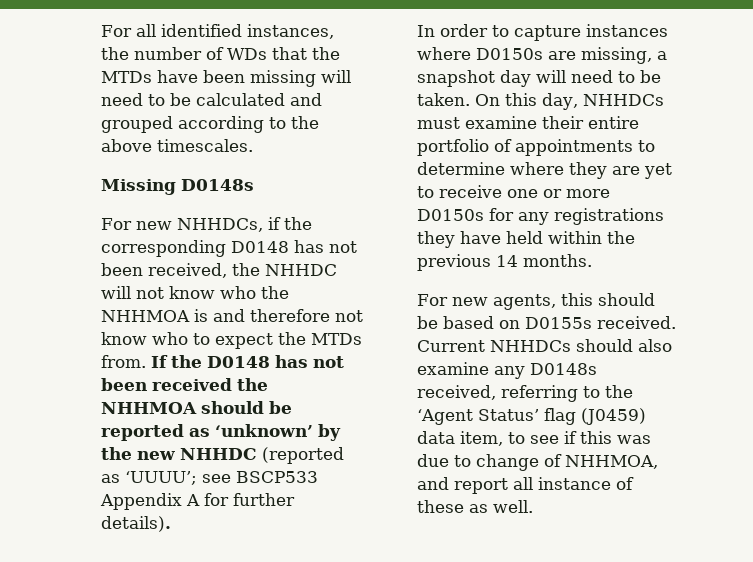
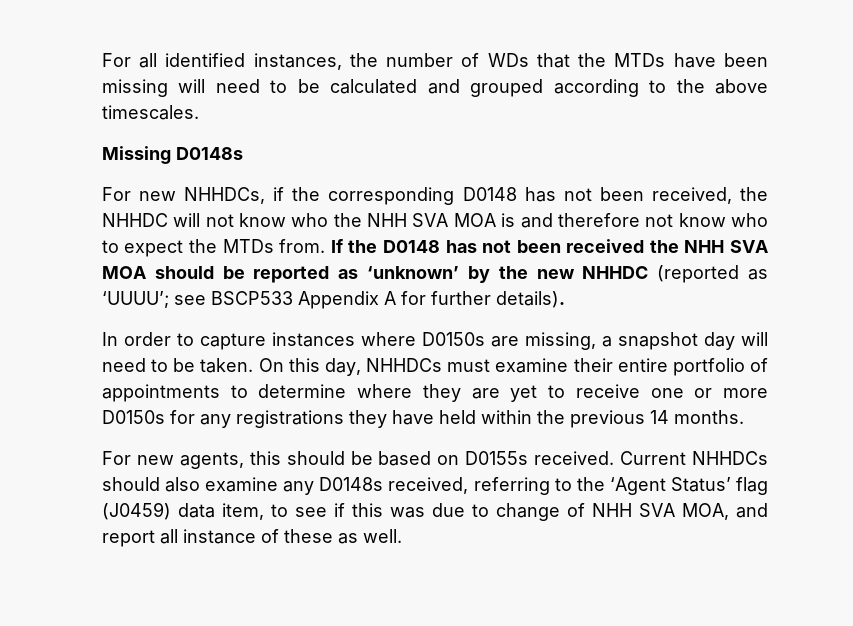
- For new NHHDCs, if the corresponding D0148 has not been received, the NHHDC will not know who the NHHMOA is and therefore not know who to expect the MTDs from.
+ For new NHHDCs, if the corresponding D0148 has not been received, the NHHDC will not know who the NHH SVA MOA is and therefore not know who to expect the MTDs from.
- If the D0148 has not been received the NHHMOA should be reported as ‘unknown’ by the new NHHDC (reported as ‘UUUU’; see BSCP533 Appendix A for further details).
+ If the D0148 has not been received the NHH SVA MOA should be reported as ‘unknown’ by the new NHHDC (reported as ‘UUUU’; see BSCP533 Appendix A for further details).
- Current NHHDCs should also examine any D0148s received, referring to the ‘Agent Status’ flag (J0459) data item, to see if this was due to change of NHHMOA, and report all instance of these as well.
+ Current NHHDCs should also examine any D0148s received, referring to the ‘Agent Status’ flag (J0459) data item, to see if this was due to change of NHH SVA MOA, and report all instance of these as well.

